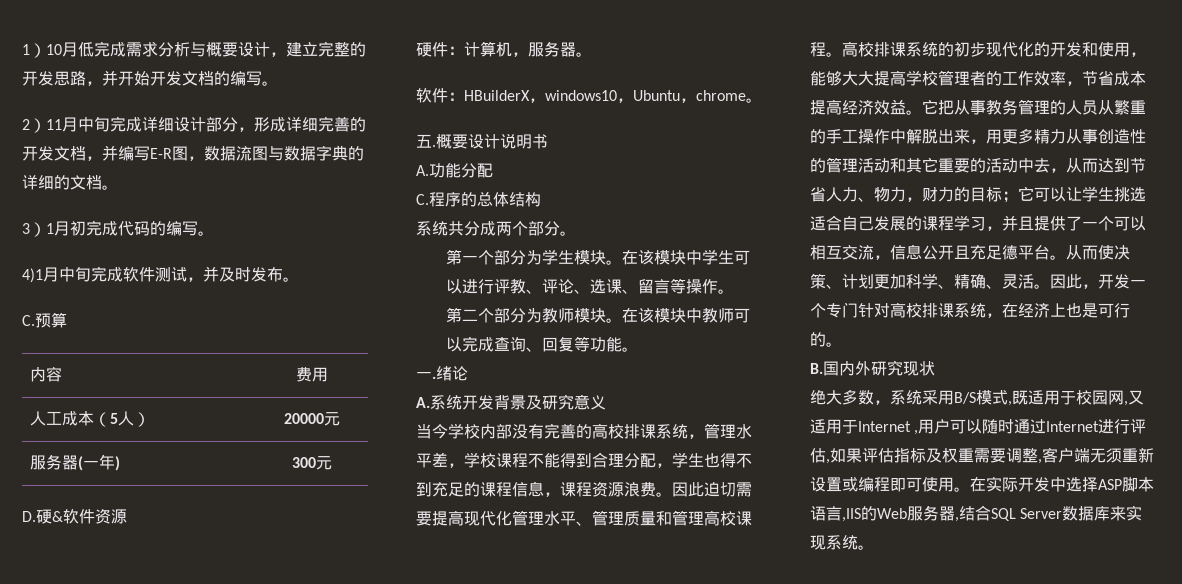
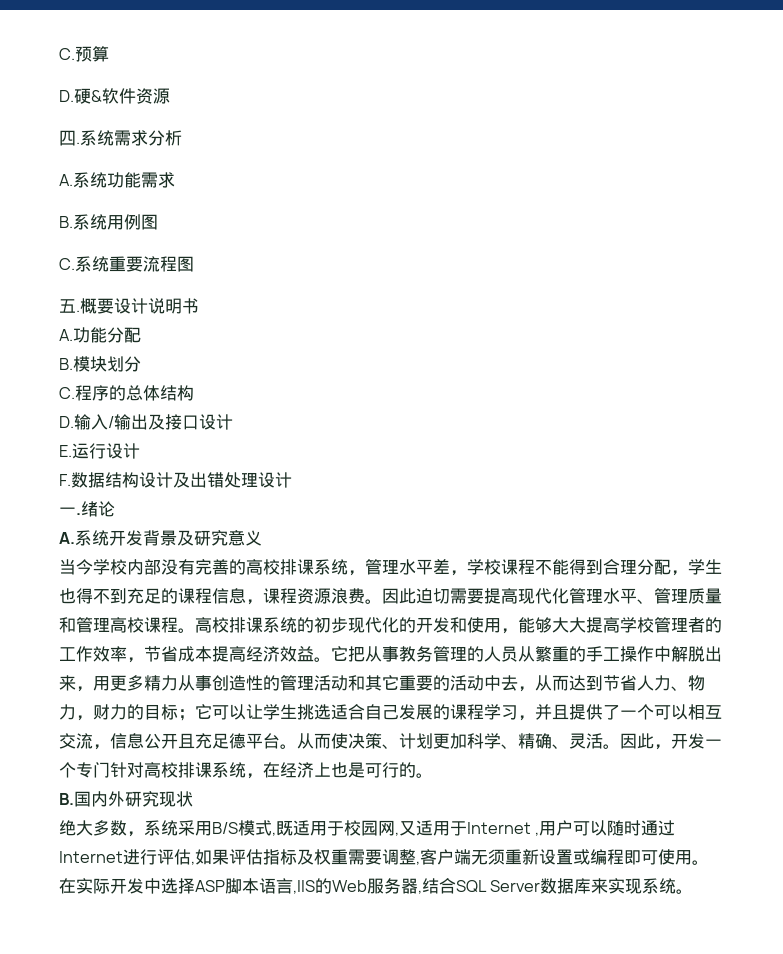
- 1）10月低完成需求分析与概要设计，建立完整的开发思路，并开始开发文档的编写。
- 2）11月中旬完成详细设计部分，形成详细完善的开发文档，并编写E-R图，数据流图与数据字典的详细的文档。
- 3）1月初完成代码的编写。
- 4)1月中旬完成软件测试，并及时发布。
  C.预算
- 内容 | 费用
- 人工成本（5人） | 20000元
- 服务器(一年) | 300元
- 硬件：计算机，服务器。
- 软件：HBuilderX，windows10，Ubuntu，chrome。
+ 四.系统需求分析
+ A.系统功能需求
+ B.系统用例图
+ C.系统重要流程图
+ B.模块划分
- 系统共分成两个部分。
- 第一个部分为学生模块。在该模块中学生可以进行评教、评论、选课、留言等操作。
- 第二个部分为教师模块。在该模块中教师可以完成查询、回复等功能。
+ D.输入/输出及接口设计
+ E.运行设计
+ F.数据结构设计及出错处理设计

